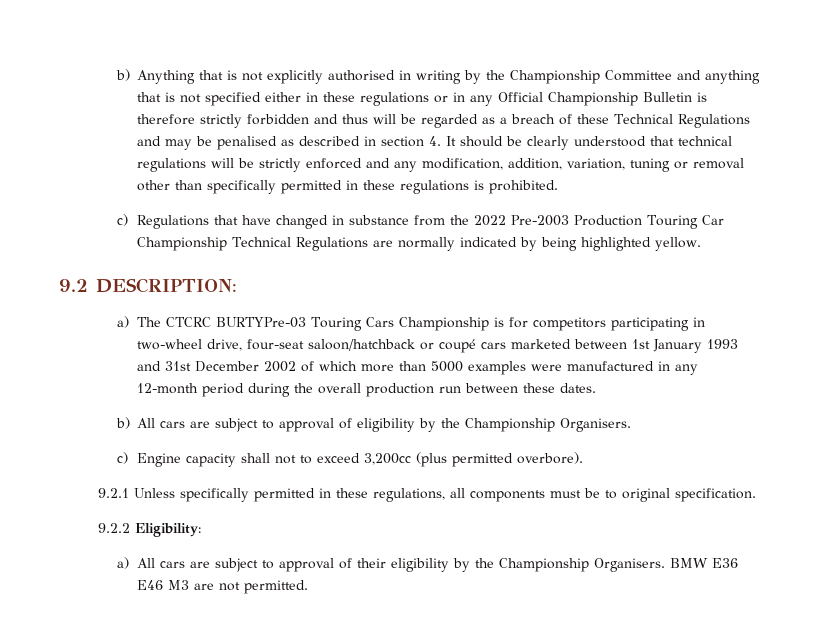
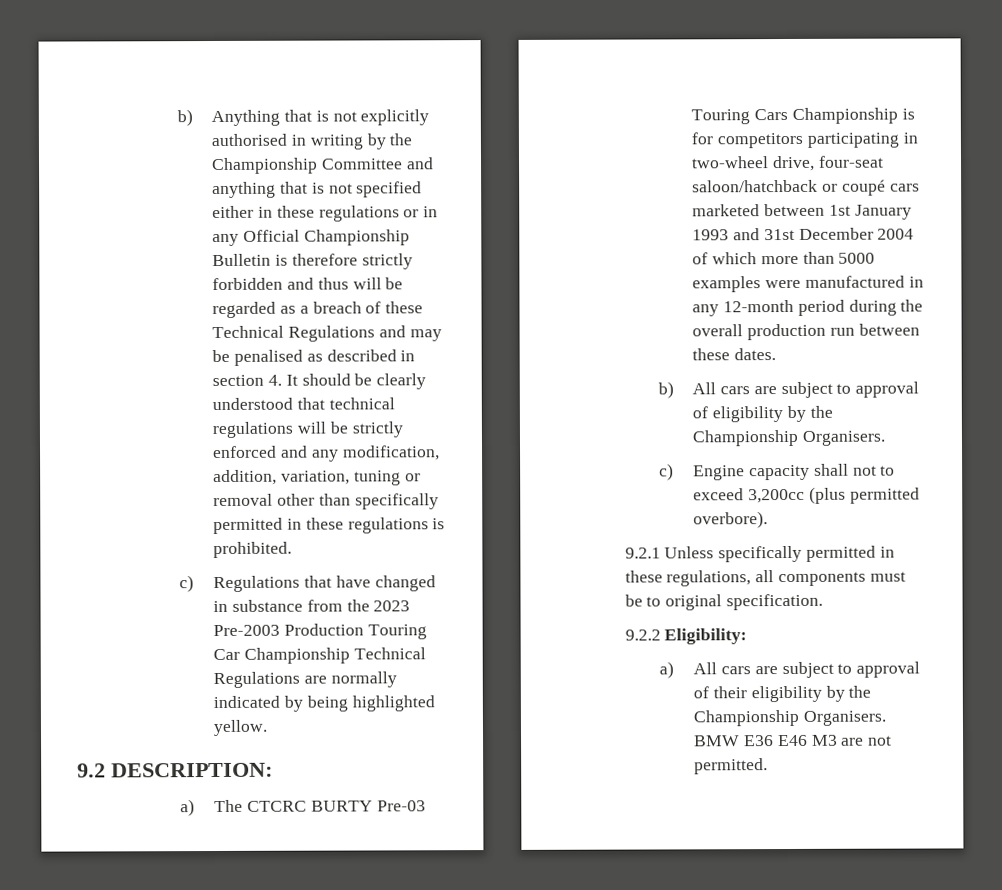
- c) Regulations that have changed in substance from the 2022 Pre-2003 Production Touring Car Championship Technical Regulations are normally indicated by being highlighted yellow.
+ c) Regulations that have changed in substance from the 2023 Pre-2003 Production Touring Car Championship Technical Regulations are normally indicated by being highlighted yellow.
- a) The CTCRC BURTYPre-03 Touring Cars Championship is for competitors participating in two-wheel drive, four-seat saloon/hatchback or coupé cars marketed between 1st January 1993 and 31st December 2002 of which more than 5000 examples were manufactured in any 12-month period during the overall production run between these dates.
+ a) The CTCRC BURTY Pre-03 Touring Cars Championship is for competitors participating in two-wheel drive, four-seat saloon/hatchback or coupé cars marketed between 1st January 1993 and 31st December 2004 of which more than 5000 examples were manufactured in any 12-month period during the overall production run between these dates.

